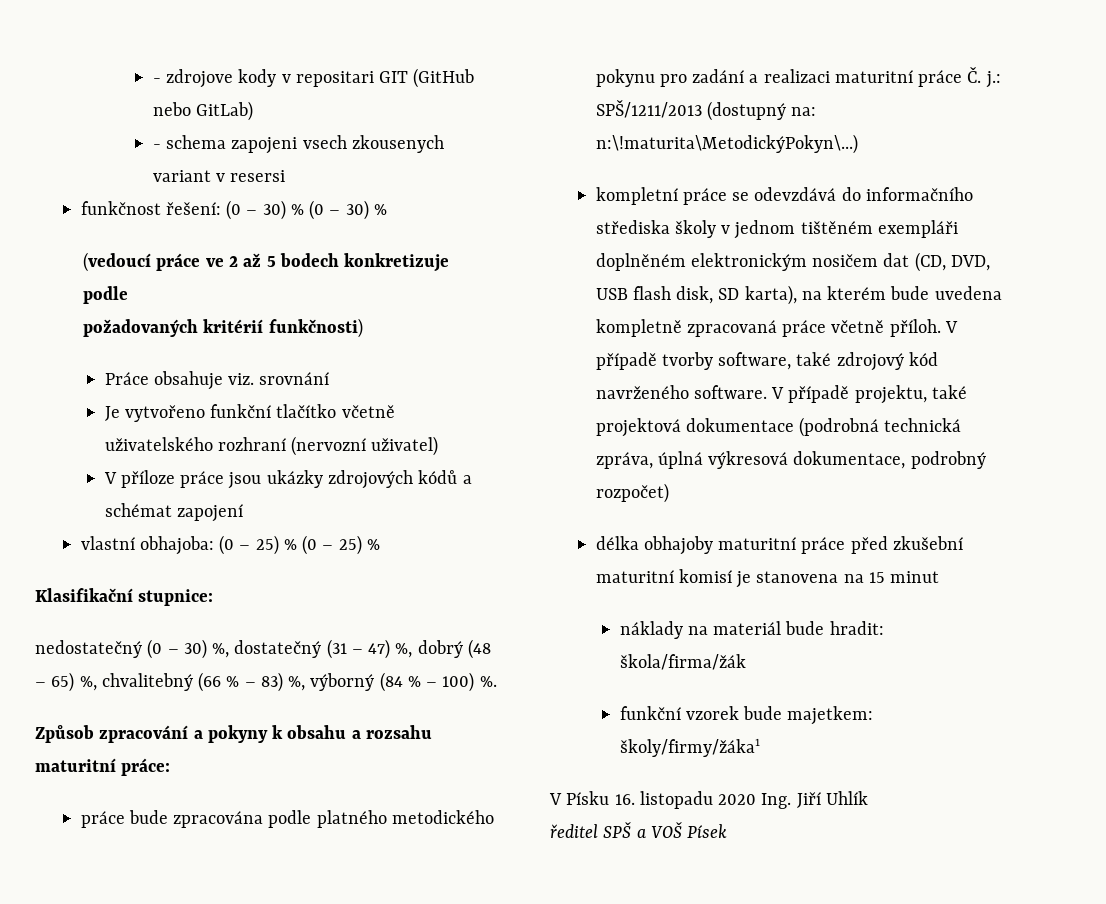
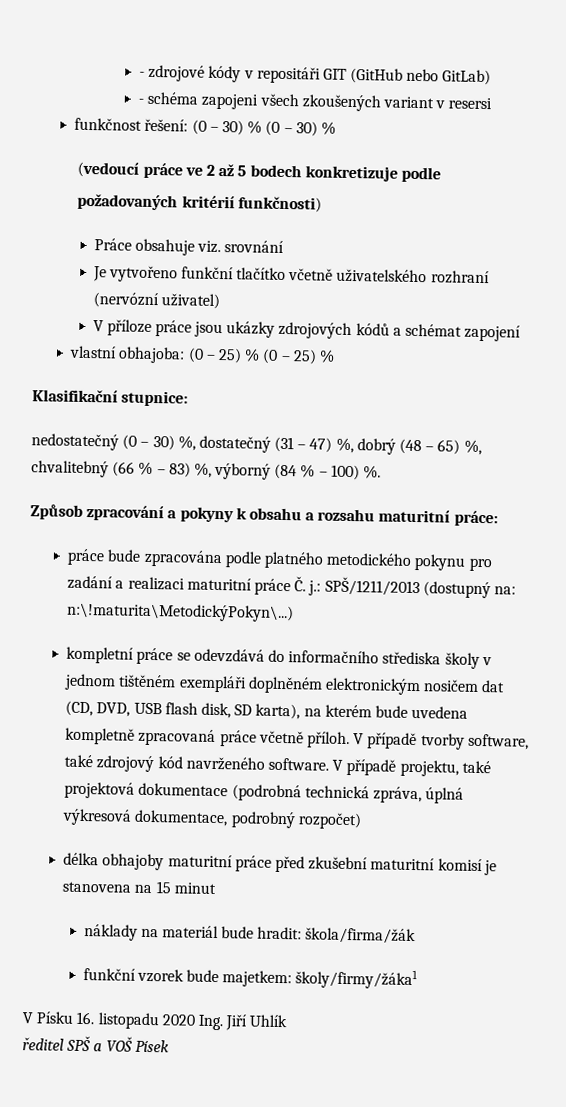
- - zdrojove kody v repositari GIT (GitHub nebo GitLab)
+ - zdrojové kódy v repositáři GIT (GitHub nebo GitLab)
- - schema zapojeni vsech zkousenych variant v resersi
+ - schéma zapojeni všech zkoušených variant v resersi
- Je vytvořeno funkční tlačítko včetně uživatelského rozhraní (nervozní uživatel)
+ Je vytvořeno funkční tlačítko včetně uživatelského rozhraní (nervózní uživatel)

